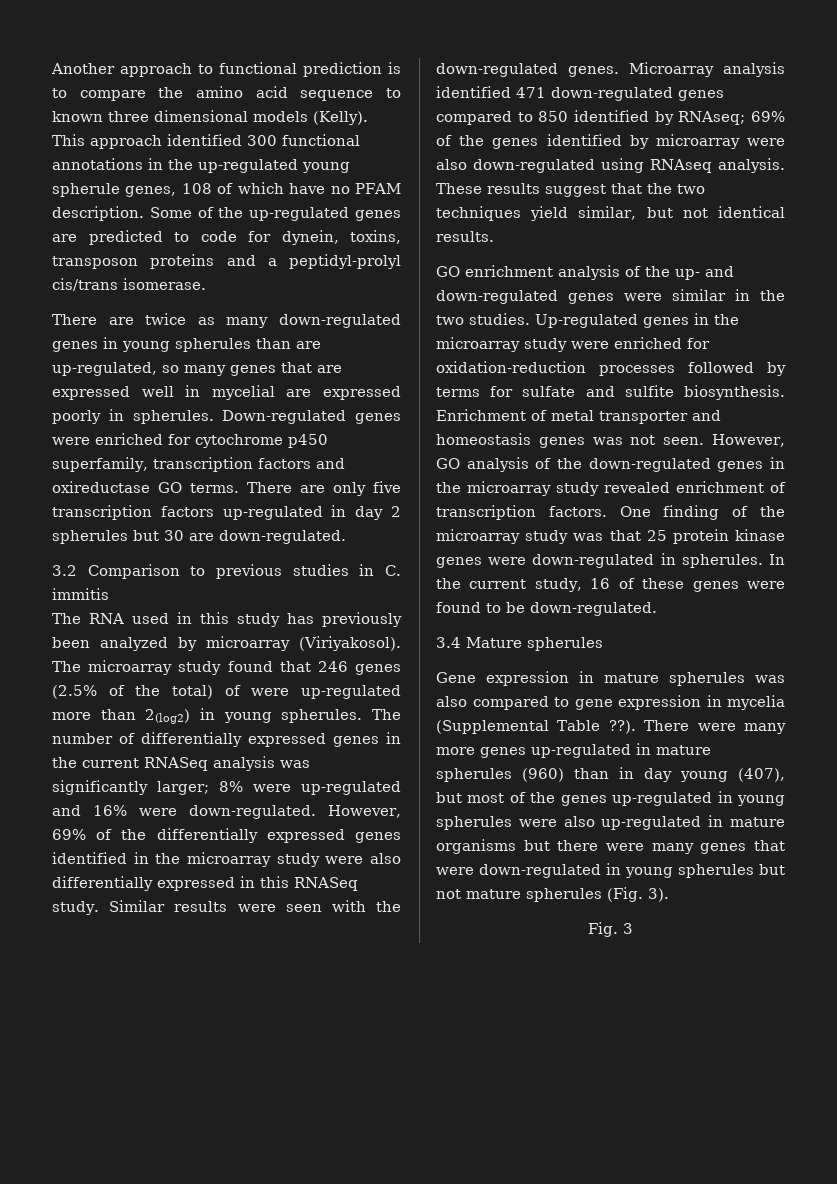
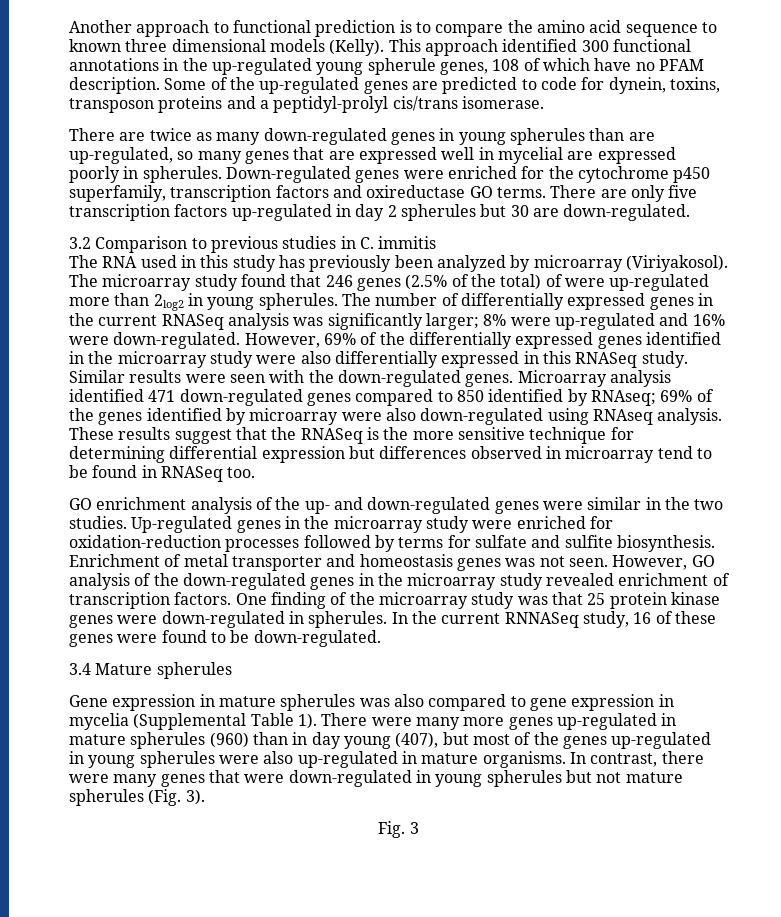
- Down-regulated genes were enriched for cytochrome p450 superfamily, transcription factors and oxireductase GO terms.
+ Down-regulated genes were enriched for the cytochrome p450 superfamily, transcription factors and oxireductase GO terms.
- The microarray study found that 246 genes (2.5% of the total) of were up-regulated more than 2(log2) in young spherules.
+ The microarray study found that 246 genes (2.5% of the total) of were up-regulated more than 2log2 in young spherules.
- These results suggest that the two techniques yield similar, but not identical results.
+ These results suggest that the RNASeq is the more sensitive technique for determining differential expression but differences observed in microarray tend to be found in RNASeq too.
- In the current study, 16 of these genes were found to be down-regulated.
+ In the current RNNASeq study, 16 of these genes were found to be down-regulated.
- Gene expression in mature spherules was also compared to gene expression in mycelia (Supplemental Table ??).
+ Gene expression in mature spherules was also compared to gene expression in mycelia (Supplemental Table 1).
- There were many more genes up-regulated in mature spherules (960) than in day young (407), but most of the genes up-regulated in young spherules were also up-regulated in mature organisms but there were many genes that were down-regulated in young spherules but not mature spherules (Fig. 3).
+ There were many more genes up-regulated in mature spherules (960) than in day young (407), but most of the genes up-regulated in young spherules were also up-regulated in mature organisms. In contrast, there were many genes that were down-regulated in young spherules but not mature spherules (Fig. 3).

